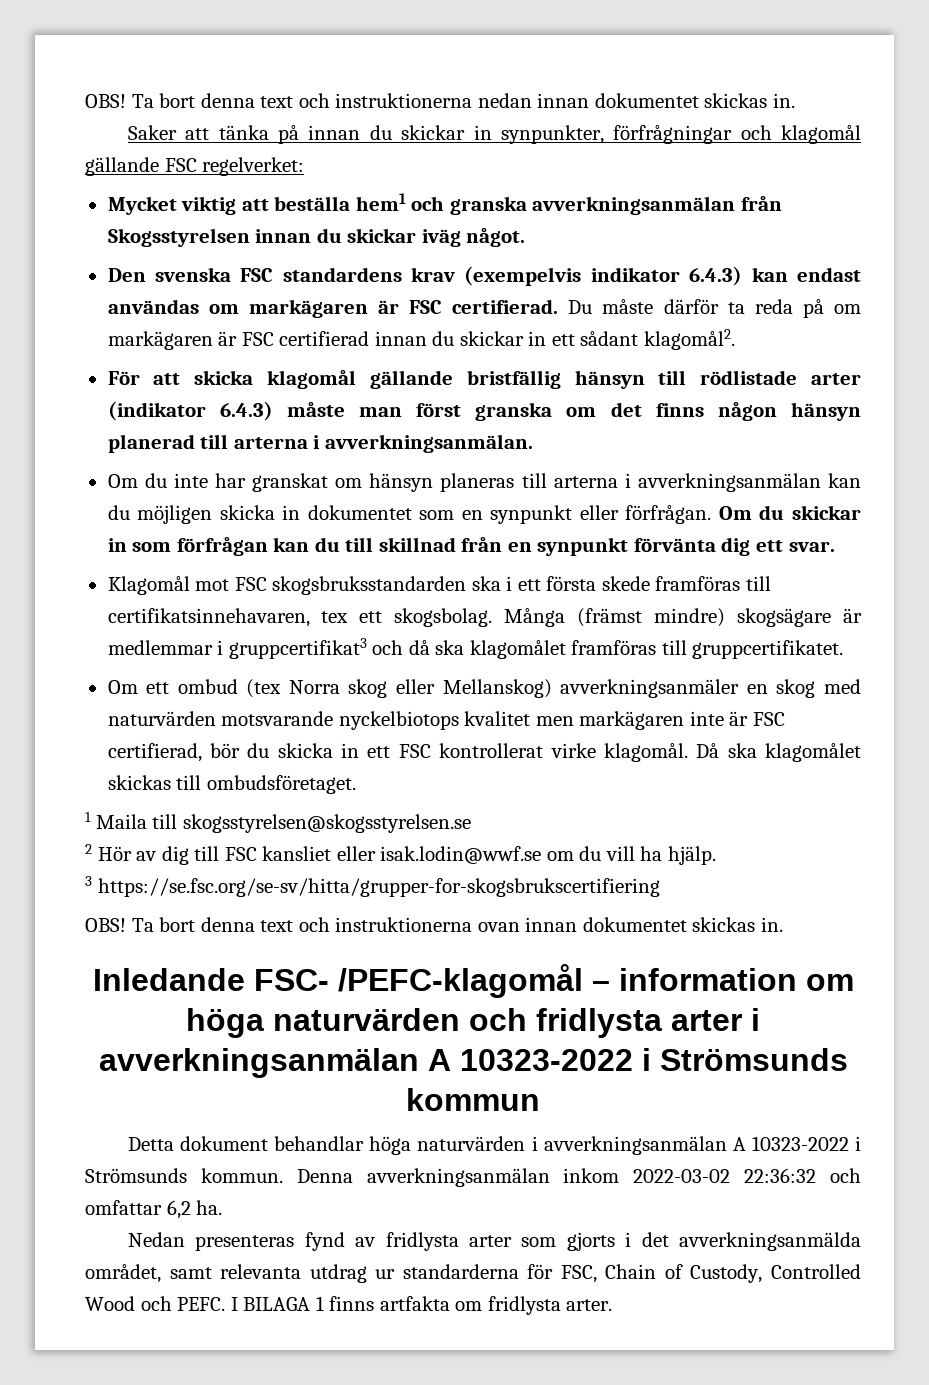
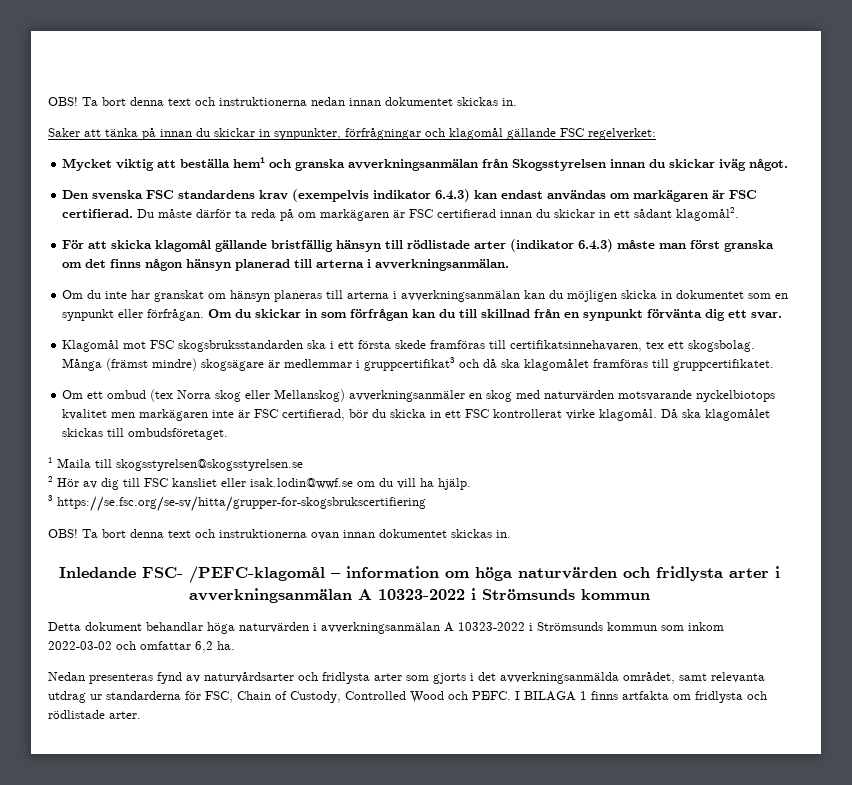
- Detta dokument behandlar höga naturvärden i avverkningsanmälan A 10323-2022 i Strömsunds kommun. Denna avverkningsanmälan inkom 2022-03-02 22:36:32 och omfattar 6,2 ha.
+ Detta dokument behandlar höga naturvärden i avverkningsanmälan A 10323-2022 i Strömsunds kommun som inkom 2022-03-02 och omfattar 6,2 ha.
- Nedan presenteras fynd av fridlysta arter som gjorts i det avverkningsanmälda området, samt relevanta utdrag ur standarderna för FSC, Chain of Custody, Controlled Wood och PEFC.
+ Nedan presenteras fynd av naturvårdsarter och fridlysta arter som gjorts i det avverkningsanmälda området, samt relevanta utdrag ur standarderna för FSC, Chain of Custody, Controlled Wood och PEFC.
- I BILAGA 1 finns artfakta om fridlysta arter.
+ I BILAGA 1 finns artfakta om fridlysta och rödlistade arter.

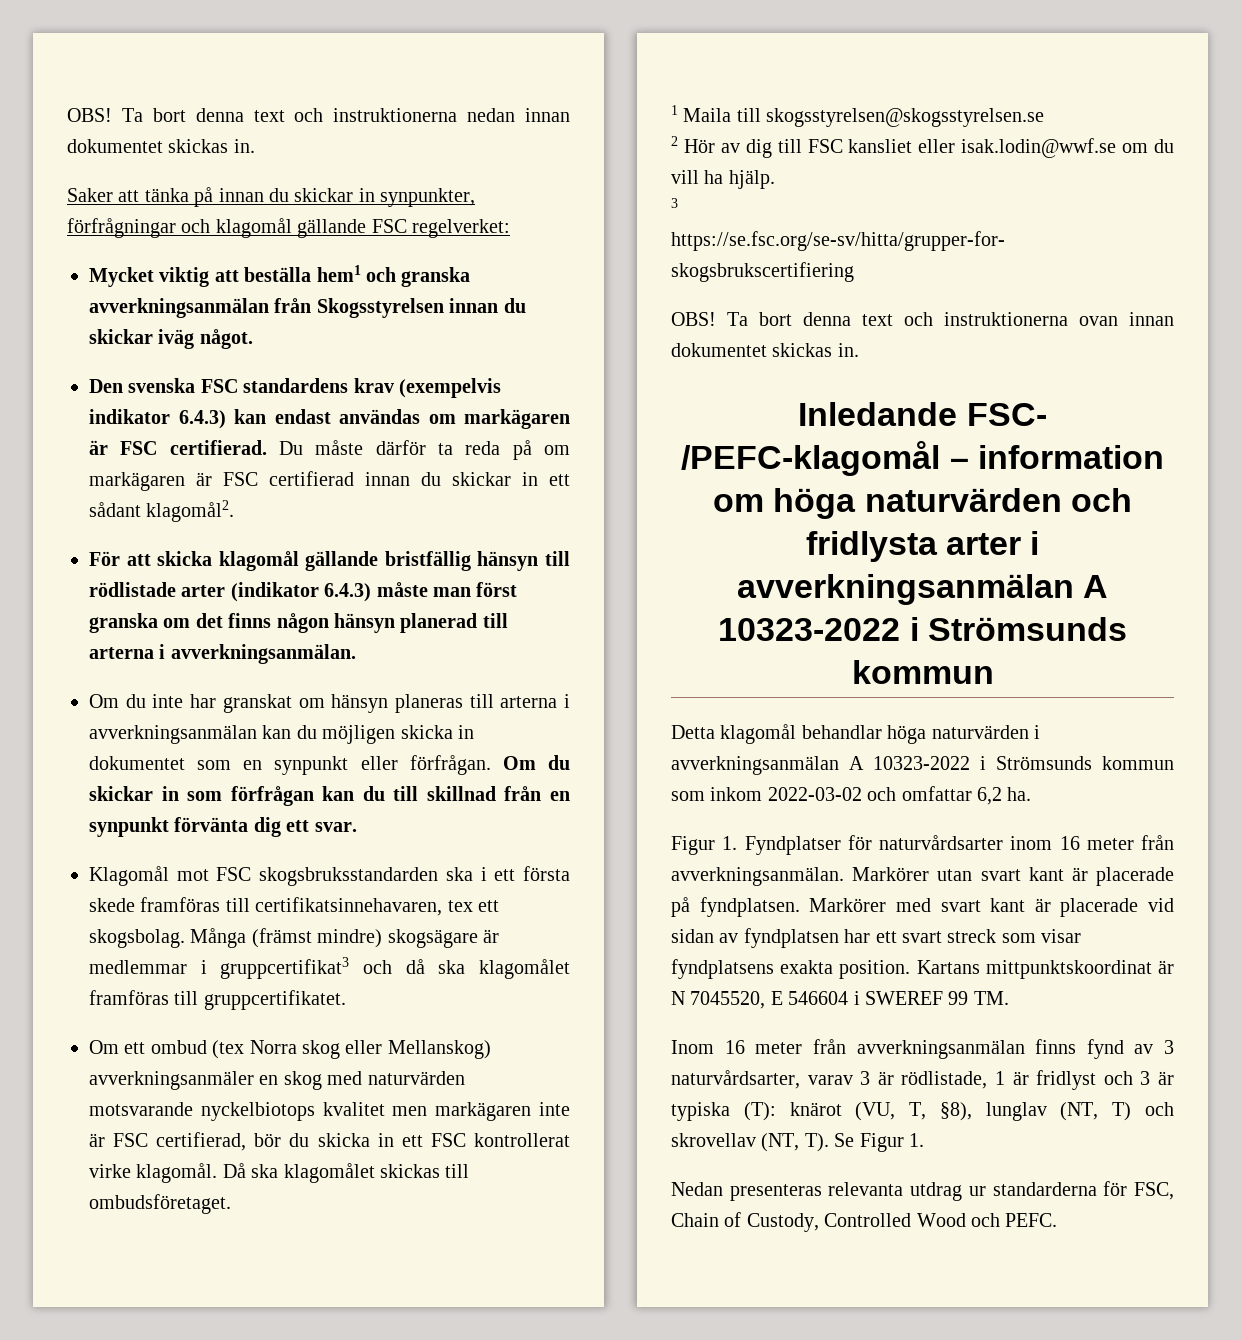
- Detta dokument behandlar höga naturvärden i avverkningsanmälan A 10323-2022 i Strömsunds kommun som inkom 2022-03-02 och omfattar 6,2 ha.
+ Detta klagomål behandlar höga naturvärden i avverkningsanmälan A 10323-2022 i Strömsunds kommun som inkom 2022-03-02 och omfattar 6,2 ha.
- Nedan presenteras fynd av naturvårdsarter och fridlysta arter som gjorts i det avverkningsanmälda området, samt relevanta utdrag ur standarderna för FSC, Chain of Custody, Controlled Wood och PEFC. I BILAGA 1 finns artfakta om fridlysta och rödlistade arter.
+ Figur 1. Fyndplatser för naturvårdsarter inom 16 meter från avverkningsanmälan. Markörer utan svart kant är placerade på fyndplatsen. Markörer med svart kant är placerade vid sidan av fyndplatsen har ett svart streck som visar fyndplatsens exakta position. Kartans mittpunktskoordinat är N 7045520, E 546604 i SWEREF 99 TM.
+ Inom 16 meter från avverkningsanmälan finns fynd av 3 naturvårdsarter, varav 3 är rödlistade, 1 är fridlyst och 3 är typiska (T): knärot (VU, T, §8), lunglav (NT, T) och skrovellav (NT, T). Se Figur 1.
+ Nedan presenteras relevanta utdrag ur standarderna för FSC, Chain of Custody, Controlled Wood och PEFC.

